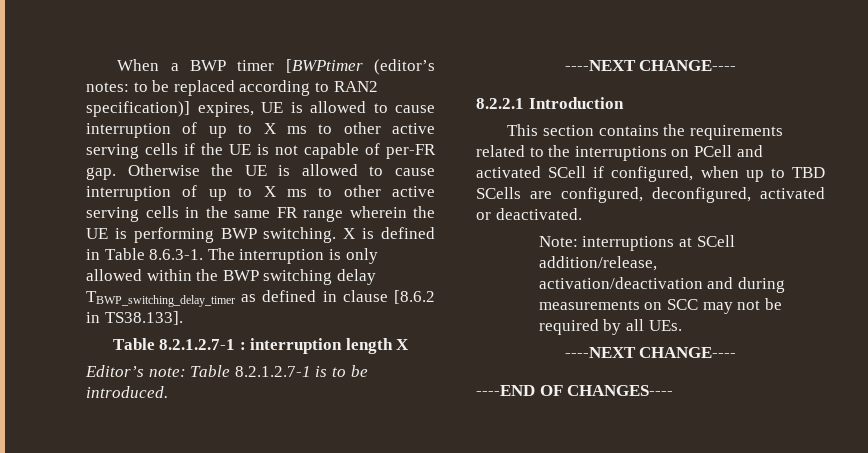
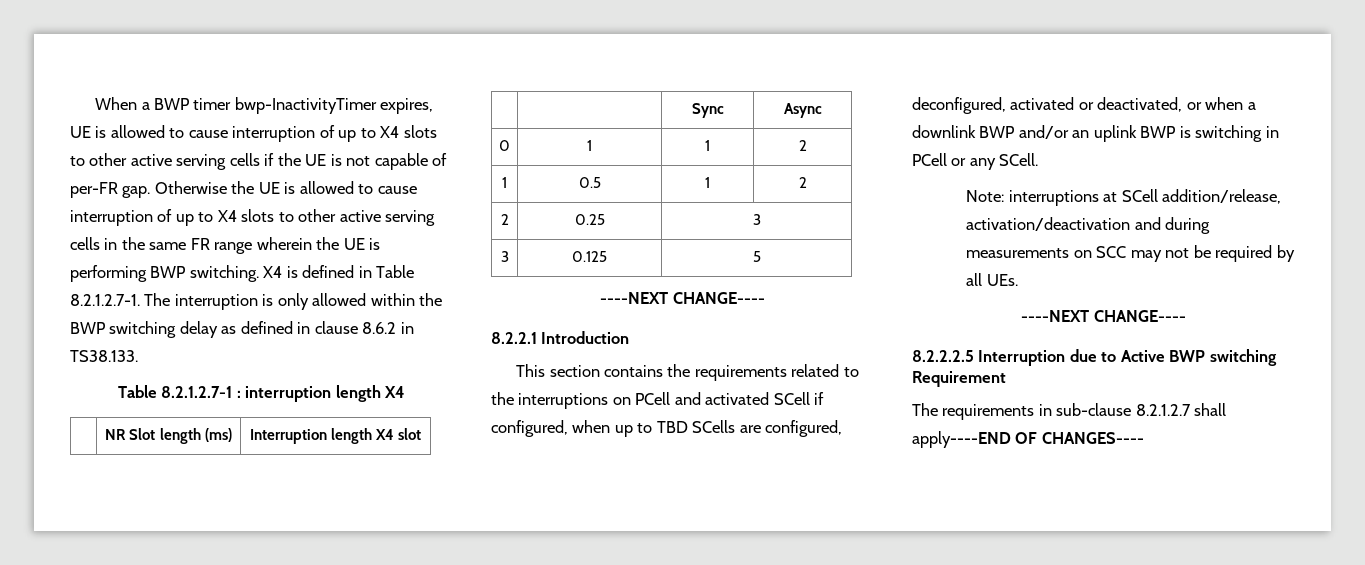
- When a BWP timer [BWPtimer (editor’s notes: to be replaced according to RAN2 specification)] expires, UE is allowed to cause interruption of up to X ms to other active serving cells if the UE is not capable of per-FR gap.
+ When a BWP timer bwp-InactivityTimer expires, UE is allowed to cause interruption of up to X4 slots to other active serving cells if the UE is not capable of per-FR gap.
- Otherwise the UE is allowed to cause interruption of up to X ms to other active serving cells in the same FR range wherein the UE is performing BWP switching.
+ Otherwise the UE is allowed to cause interruption of up to X4 slots to other active serving cells in the same FR range wherein the UE is performing BWP switching.
- X is defined in Table 8.6.3-1. The interruption is only allowed within the BWP switching delay TBWP_switching_delay_timer as defined in clause [8.6.2 in TS38.133].
+ X4 is defined in Table 8.2.1.2.7-1. The interruption is only allowed within the BWP switching delay as defined in clause 8.6.2 in TS38.133.
- Table 8.2.1.2.7-1 : interruption length X
- Editor’s note: Table 8.2.1.2.7-1 is to be introduced.
+ Table 8.2.1.2.7-1 : interruption length X4
+ | NR Slot length (ms) | Interruption length X4 slot
+ | | Sync | Async
+ 0 | 1 | 1 | 2
+ 1 | 0.5 | 1 | 2
+ 2 | 0.25 | 3
+ 3 | 0.125 | 5
- This section contains the requirements related to the interruptions on PCell and activated SCell if configured, when up to TBD SCells are configured, deconfigured, activated or deactivated.
+ This section contains the requirements related to the interruptions on PCell and activated SCell if configured, when up to TBD SCells are configured, deconfigured, activated or deactivated, or when a downlink BWP and/or an uplink BWP is switching in PCell or any SCell.
- ----END OF CHANGES----
+ 8.2.2.2.5 Interruption due to Active BWP switching Requirement
+ The requirements in sub-clause 8.2.1.2.7 shall apply----END OF CHANGES----

